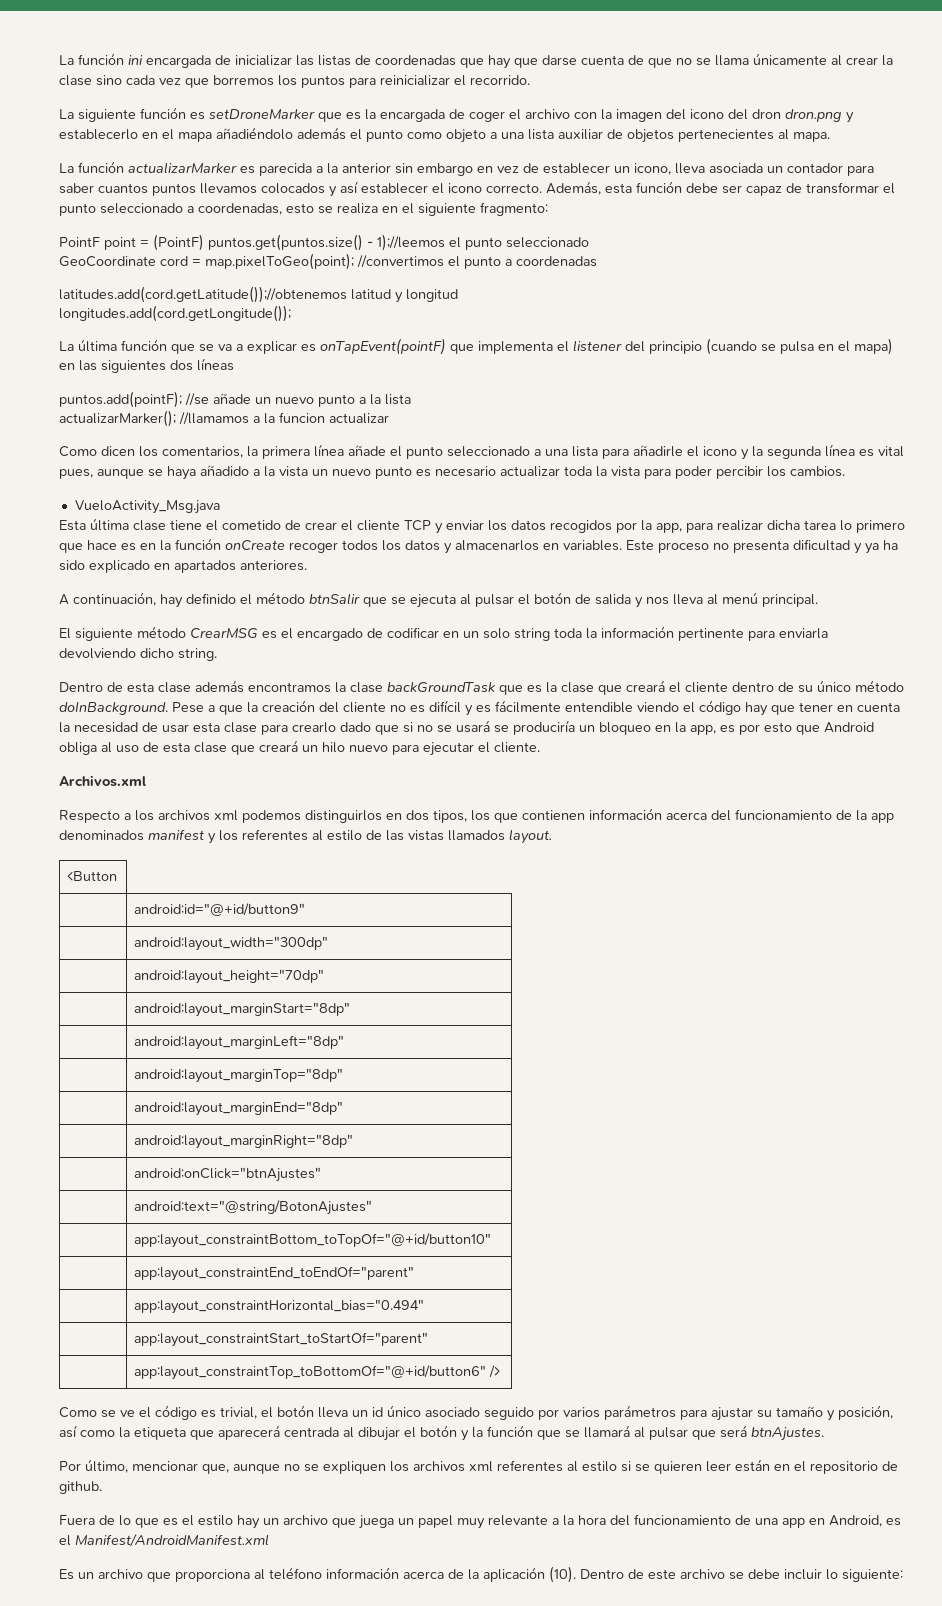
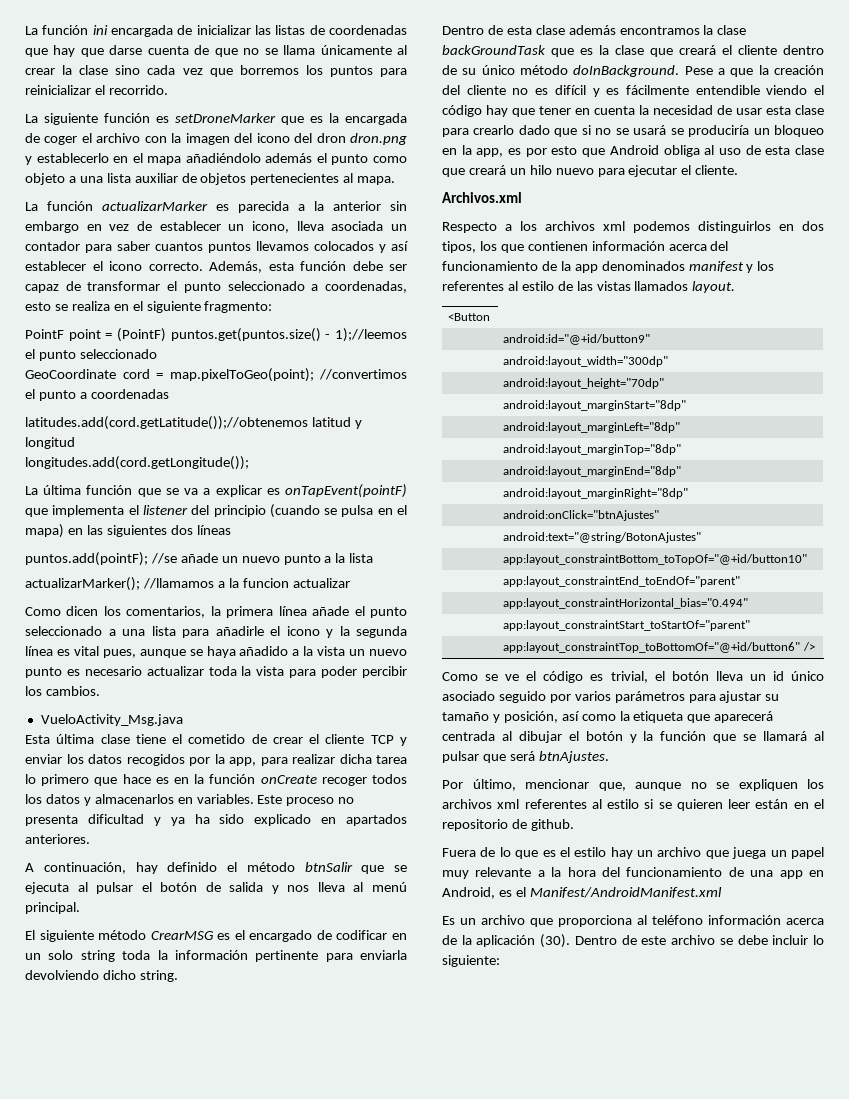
- Es un archivo que proporciona al teléfono información acerca de la aplicación (10).
+ Es un archivo que proporciona al teléfono información acerca de la aplicación (30).

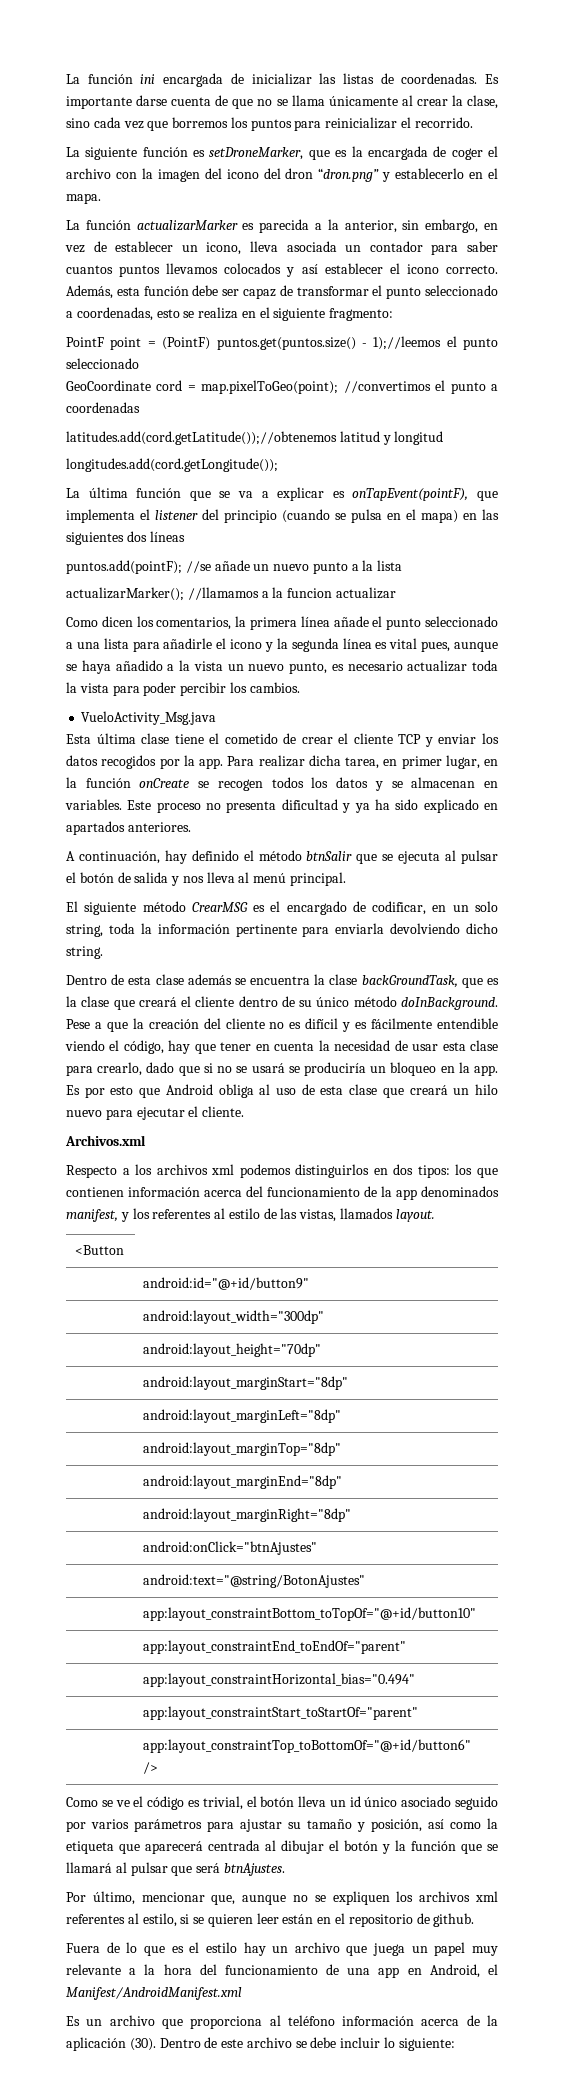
- La función ini encargada de inicializar las listas de coordenadas que hay que darse cuenta de que no se llama únicamente al crear la clase sino cada vez que borremos los puntos para reinicializar el recorrido.
+ La función ini encargada de inicializar las listas de coordenadas. Es importante darse cuenta de que no se llama únicamente al crear la clase, sino cada vez que borremos los puntos para reinicializar el recorrido.
- La siguiente función es setDroneMarker que es la encargada de coger el archivo con la imagen del icono del dron dron.png y establecerlo en el mapa añadiéndolo además el punto como objeto a una lista auxiliar de objetos pertenecientes al mapa.
+ La siguiente función es setDroneMarker, que es la encargada de coger el archivo con la imagen del icono del dron “dron.png” y establecerlo en el mapa.
- La función actualizarMarker es parecida a la anterior sin embargo en vez de establecer un icono, lleva asociada un contador para saber cuantos puntos llevamos colocados y así establecer el icono correcto.
+ La función actualizarMarker es parecida a la anterior, sin embargo, en vez de establecer un icono, lleva asociada un contador para saber cuantos puntos llevamos colocados y así establecer el icono correcto.
- La última función que se va a explicar es onTapEvent(pointF) que implementa el listener del principio (cuando se pulsa en el mapa) en las siguientes dos líneas
+ La última función que se va a explicar es onTapEvent(pointF), que implementa el listener del principio (cuando se pulsa en el mapa) en las siguientes dos líneas
- Como dicen los comentarios, la primera línea añade el punto seleccionado a una lista para añadirle el icono y la segunda línea es vital pues, aunque se haya añadido a la vista un nuevo punto es necesario actualizar toda la vista para poder percibir los cambios.
+ Como dicen los comentarios, la primera línea añade el punto seleccionado a una lista para añadirle el icono y la segunda línea es vital pues, aunque se haya añadido a la vista un nuevo punto, es necesario actualizar toda la vista para poder percibir los cambios.
- Esta última clase tiene el cometido de crear el cliente TCP y enviar los datos recogidos por la app, para realizar dicha tarea lo primero que hace es en la función onCreate recoger todos los datos y almacenarlos en variables.
+ Esta última clase tiene el cometido de crear el cliente TCP y enviar los datos recogidos por la app. Para realizar dicha tarea, en primer lugar, en la función onCreate se recogen todos los datos y se almacenan en variables.
- El siguiente método CrearMSG es el encargado de codificar en un solo string toda la información pertinente para enviarla devolviendo dicho string.
+ El siguiente método CrearMSG es el encargado de codificar, en un solo string, toda la información pertinente para enviarla devolviendo dicho string.
- Dentro de esta clase además encontramos la clase backGroundTask que es la clase que creará el cliente dentro de su único método doInBackground.
+ Dentro de esta clase además se encuentra la clase backGroundTask, que es la clase que creará el cliente dentro de su único método doInBackground.
- Pese a que la creación del cliente no es difícil y es fácilmente entendible viendo el código hay que tener en cuenta la necesidad de usar esta clase para crearlo dado que si no se usará se produciría un bloqueo en la app, es por esto que Android obliga al uso de esta clase que creará un hilo nuevo para ejecutar el cliente.
+ Pese a que la creación del cliente no es difícil y es fácilmente entendible viendo el código, hay que tener en cuenta la necesidad de usar esta clase para crearlo, dado que si no se usará se produciría un bloqueo en la app. Es por esto que Android obliga al uso de esta clase que creará un hilo nuevo para ejecutar el cliente.
- Respecto a los archivos xml podemos distinguirlos en dos tipos, los que contienen información acerca del funcionamiento de la app denominados manifest y los referentes al estilo de las vistas llamados layout.
+ Respecto a los archivos xml podemos distinguirlos en dos tipos: los que contienen información acerca del funcionamiento de la app denominados manifest, y los referentes al estilo de las vistas, llamados layout.
- Por último, mencionar que, aunque no se expliquen los archivos xml referentes al estilo si se quieren leer están en el repositorio de github.
+ Por último, mencionar que, aunque no se expliquen los archivos xml referentes al estilo, si se quieren leer están en el repositorio de github.
- Fuera de lo que es el estilo hay un archivo que juega un papel muy relevante a la hora del funcionamiento de una app en Android, es el Manifest/AndroidManifest.xml
+ Fuera de lo que es el estilo hay un archivo que juega un papel muy relevante a la hora del funcionamiento de una app en Android, el Manifest/AndroidManifest.xml

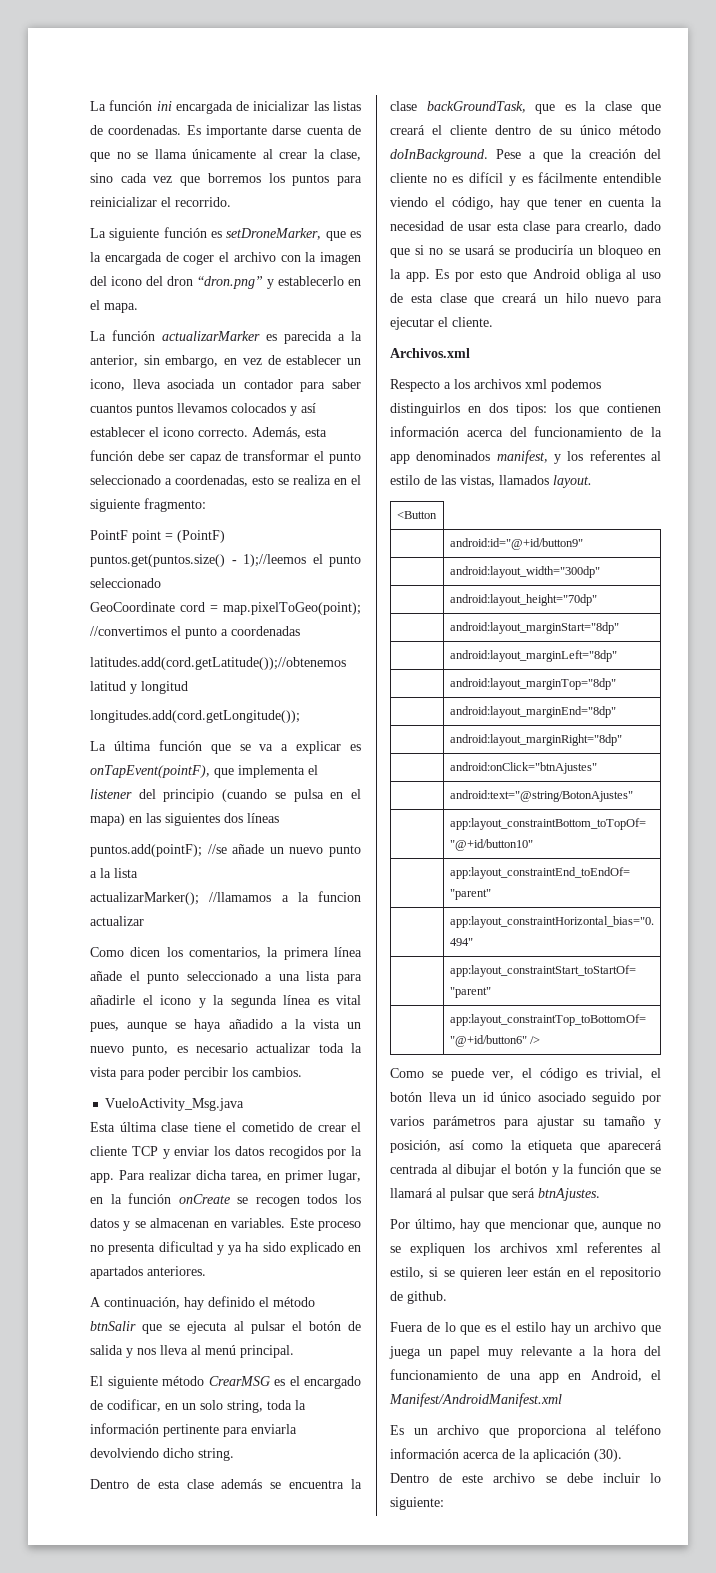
- Como se ve el código es trivial, el botón lleva un id único asociado seguido por varios parámetros para ajustar su tamaño y posición, así como la etiqueta que aparecerá centrada al dibujar el botón y la función que se llamará al pulsar que será btnAjustes.
+ Como se puede ver, el código es trivial, el botón lleva un id único asociado seguido por varios parámetros para ajustar su tamaño y posición, así como la etiqueta que aparecerá centrada al dibujar el botón y la función que se llamará al pulsar que será btnAjustes.
- Por último, mencionar que, aunque no se expliquen los archivos xml referentes al estilo, si se quieren leer están en el repositorio de github.
+ Por último, hay que mencionar que, aunque no se expliquen los archivos xml referentes al estilo, si se quieren leer están en el repositorio de github.

